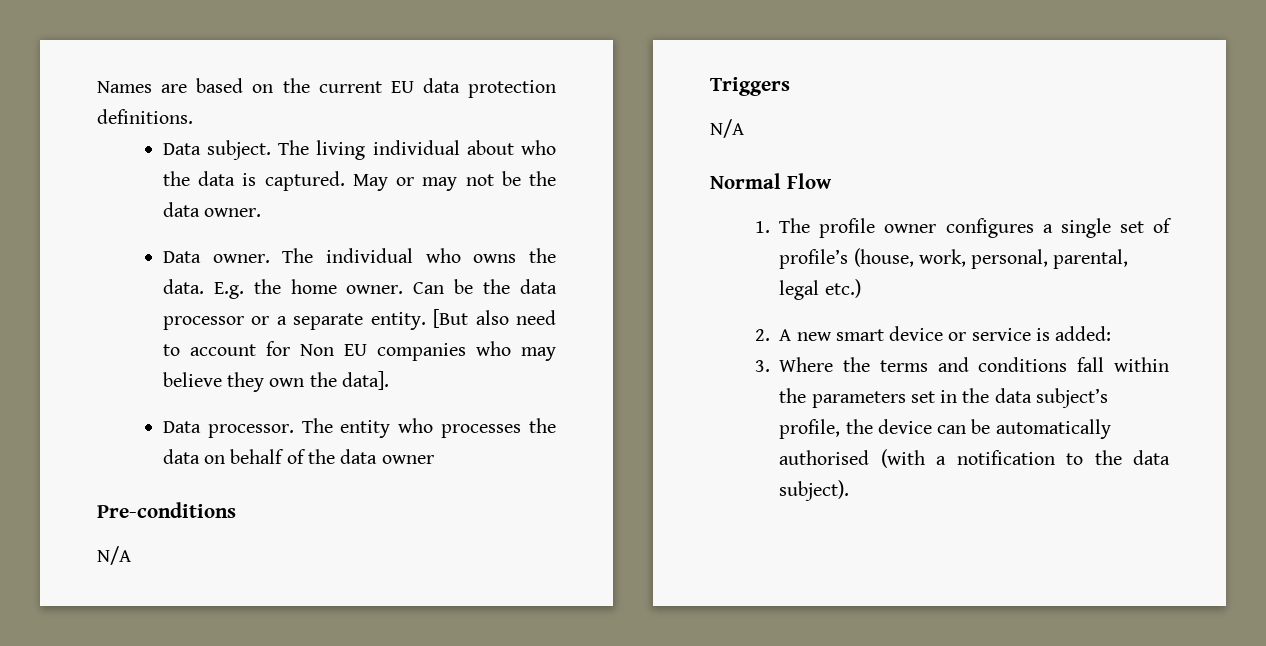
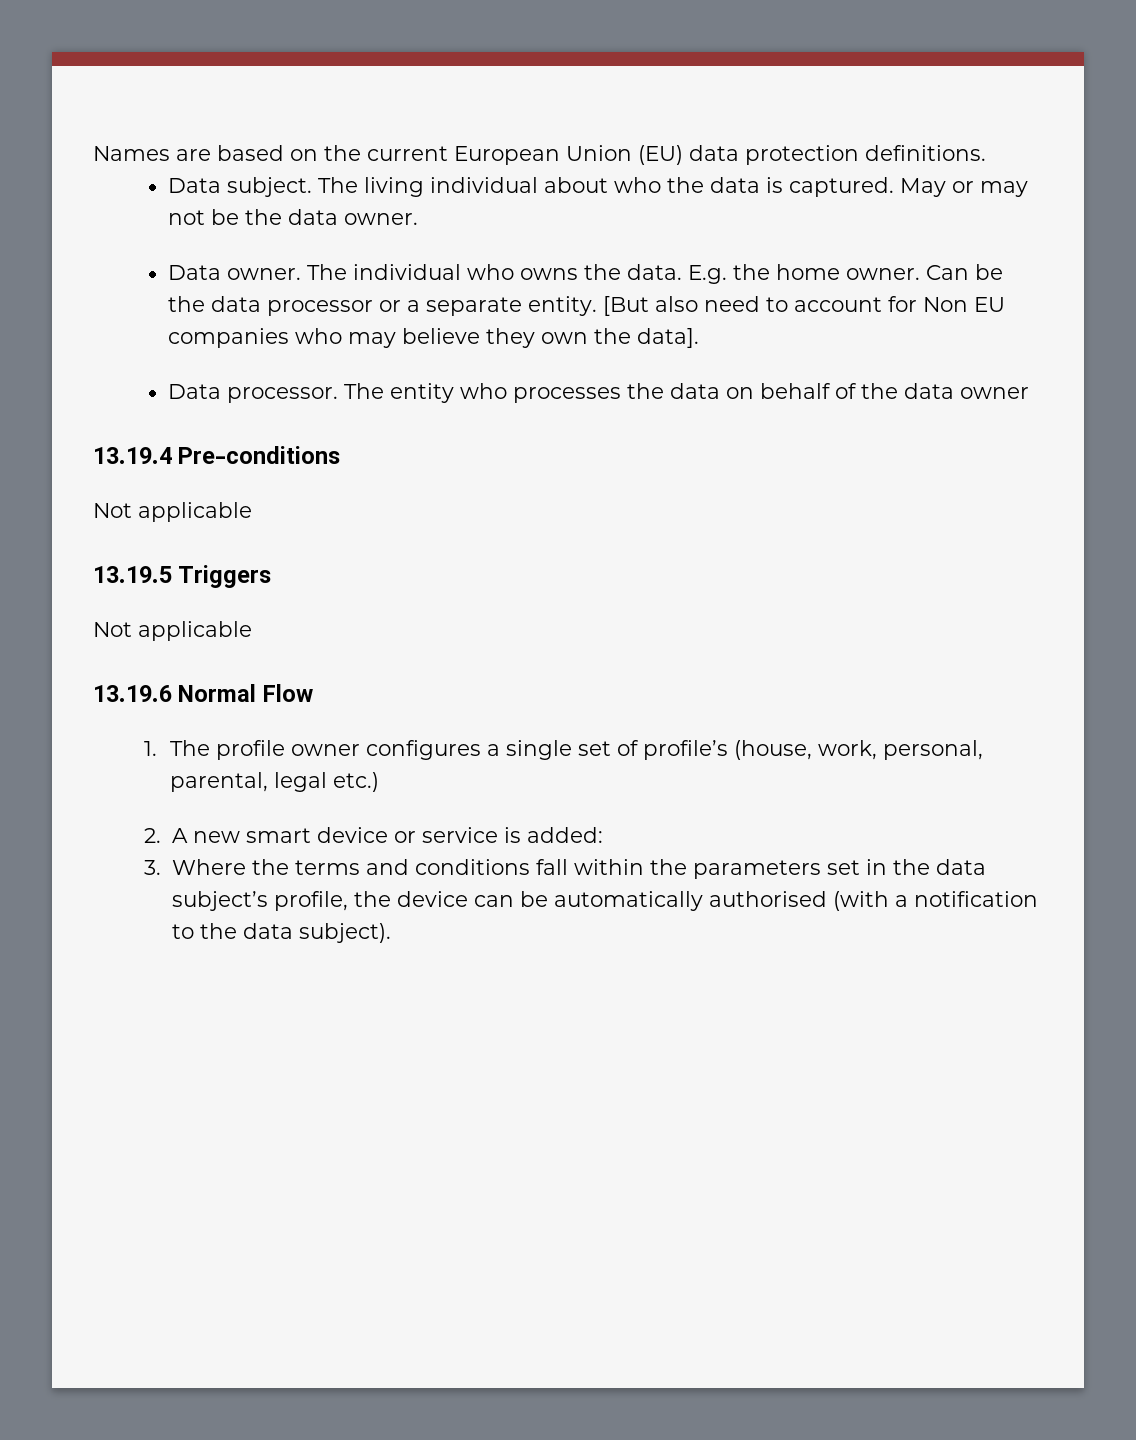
- Names are based on the current EU data protection definitions.
+ Names are based on the current European Union (EU) data protection definitions.
- Pre-conditions
- N/A
- Triggers
- N/A
- Normal Flow
+ 13.19.4 Pre-conditions
+ Not applicable
+ 13.19.5 Triggers
+ Not applicable
+ 13.19.6 Normal Flow

